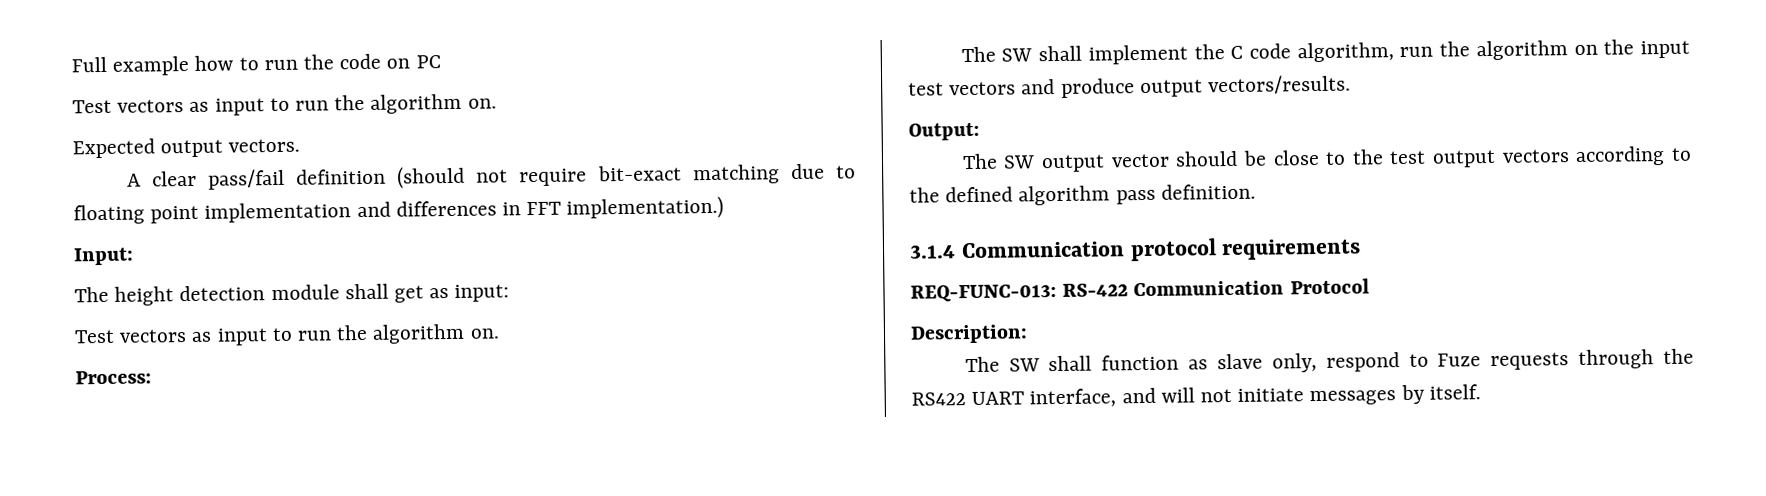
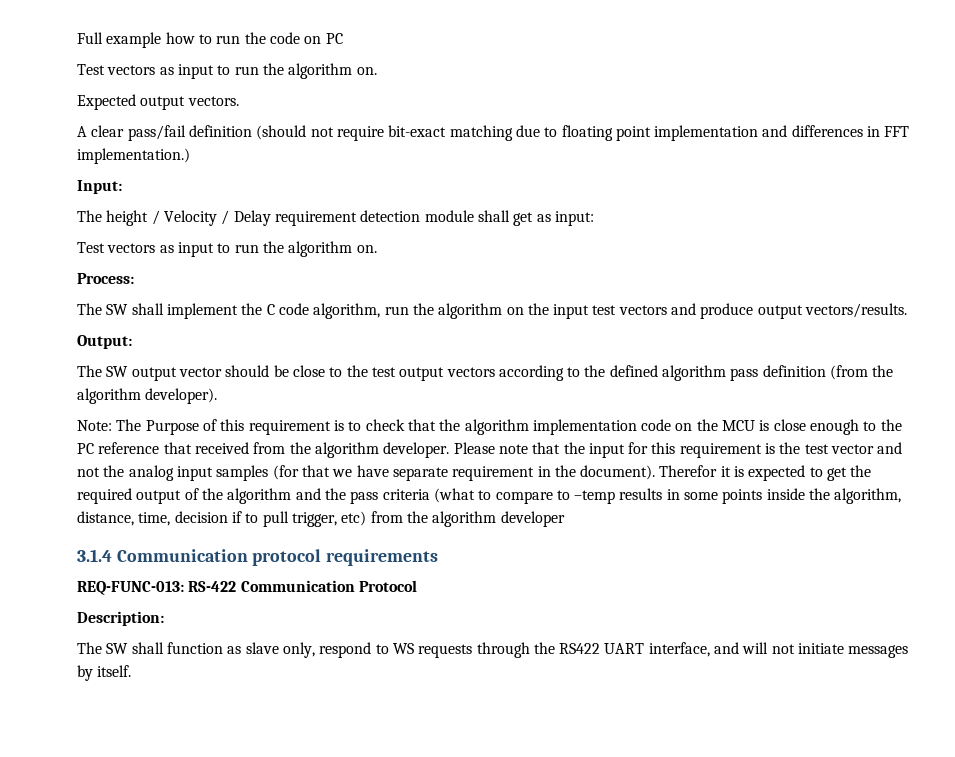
- The height detection module shall get as input:
+ The height / Velocity / Delay requirement detection module shall get as input:
- The SW output vector should be close to the test output vectors according to the defined algorithm pass definition.
+ The SW output vector should be close to the test output vectors according to the defined algorithm pass definition (from the algorithm developer).
+ Note: The Purpose of this requirement is to check that the algorithm implementation code on the MCU is close enough to the PC reference that received from the algorithm developer. Please note that the input for this requirement is the test vector and not the analog input samples (for that we have separate requirement in the document). Therefor it is expected to get the required output of the algorithm and the pass criteria (what to compare to –temp results in some points inside the algorithm, distance, time, decision if to pull trigger, etc) from the algorithm developer
- The SW shall function as slave only, respond to Fuze requests through the RS422 UART interface, and will not initiate messages by itself.
+ The SW shall function as slave only, respond to WS requests through the RS422 UART interface, and will not initiate messages by itself.

